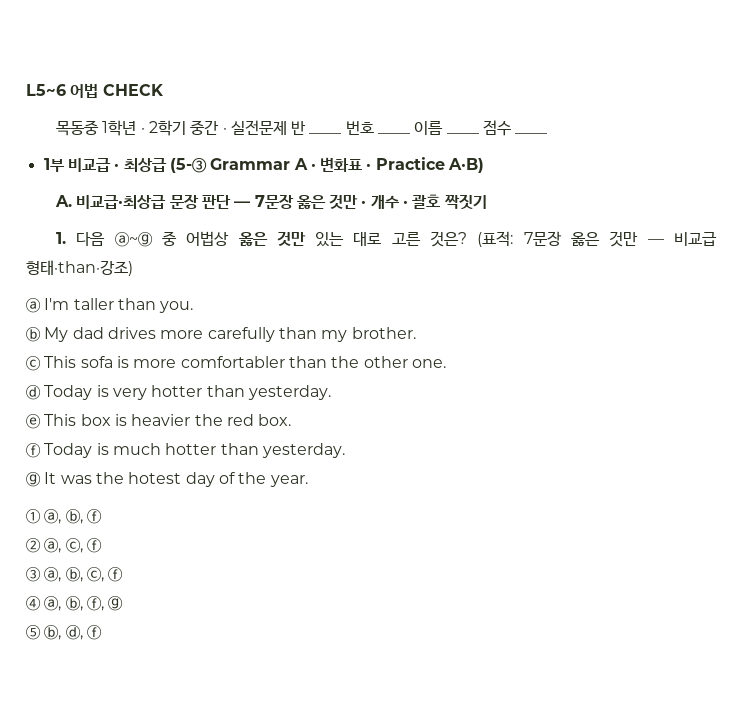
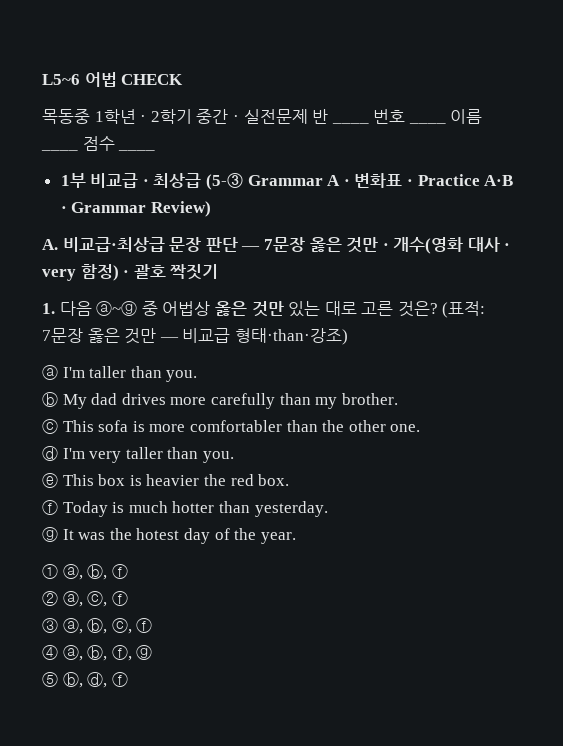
- 1부 비교급 · 최상급 (5-③ Grammar A · 변화표 · Practice A·B)
+ 1부 비교급 · 최상급 (5-③ Grammar A · 변화표 · Practice A·B · Grammar Review)
- A. 비교급·최상급 문장 판단 — 7문장 옳은 것만 · 개수 · 괄호 짝짓기
+ A. 비교급·최상급 문장 판단 — 7문장 옳은 것만 · 개수(영화 대사 · very 함정) · 괄호 짝짓기
- ⓓ Today is very hotter than yesterday.
+ ⓓ I'm very taller than you.

